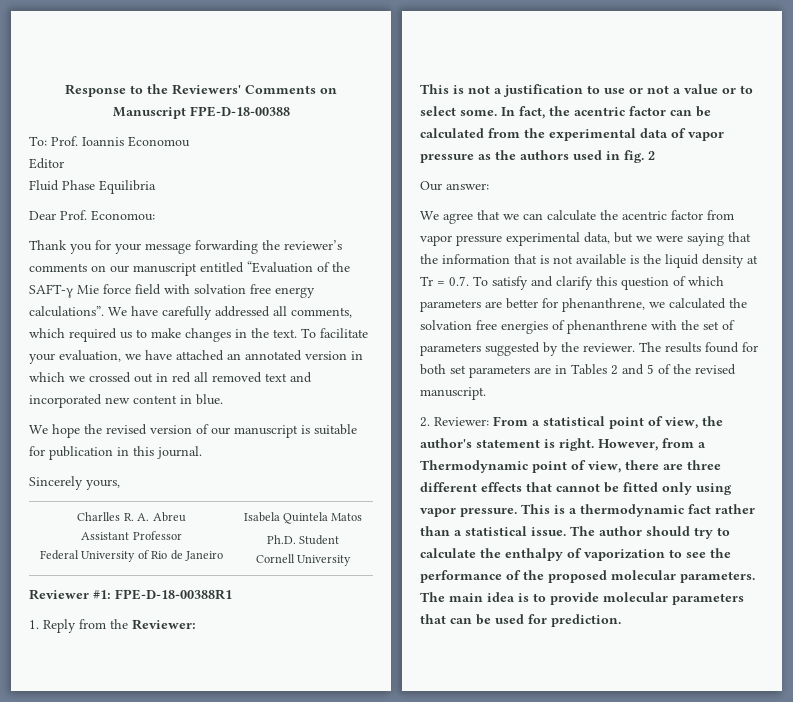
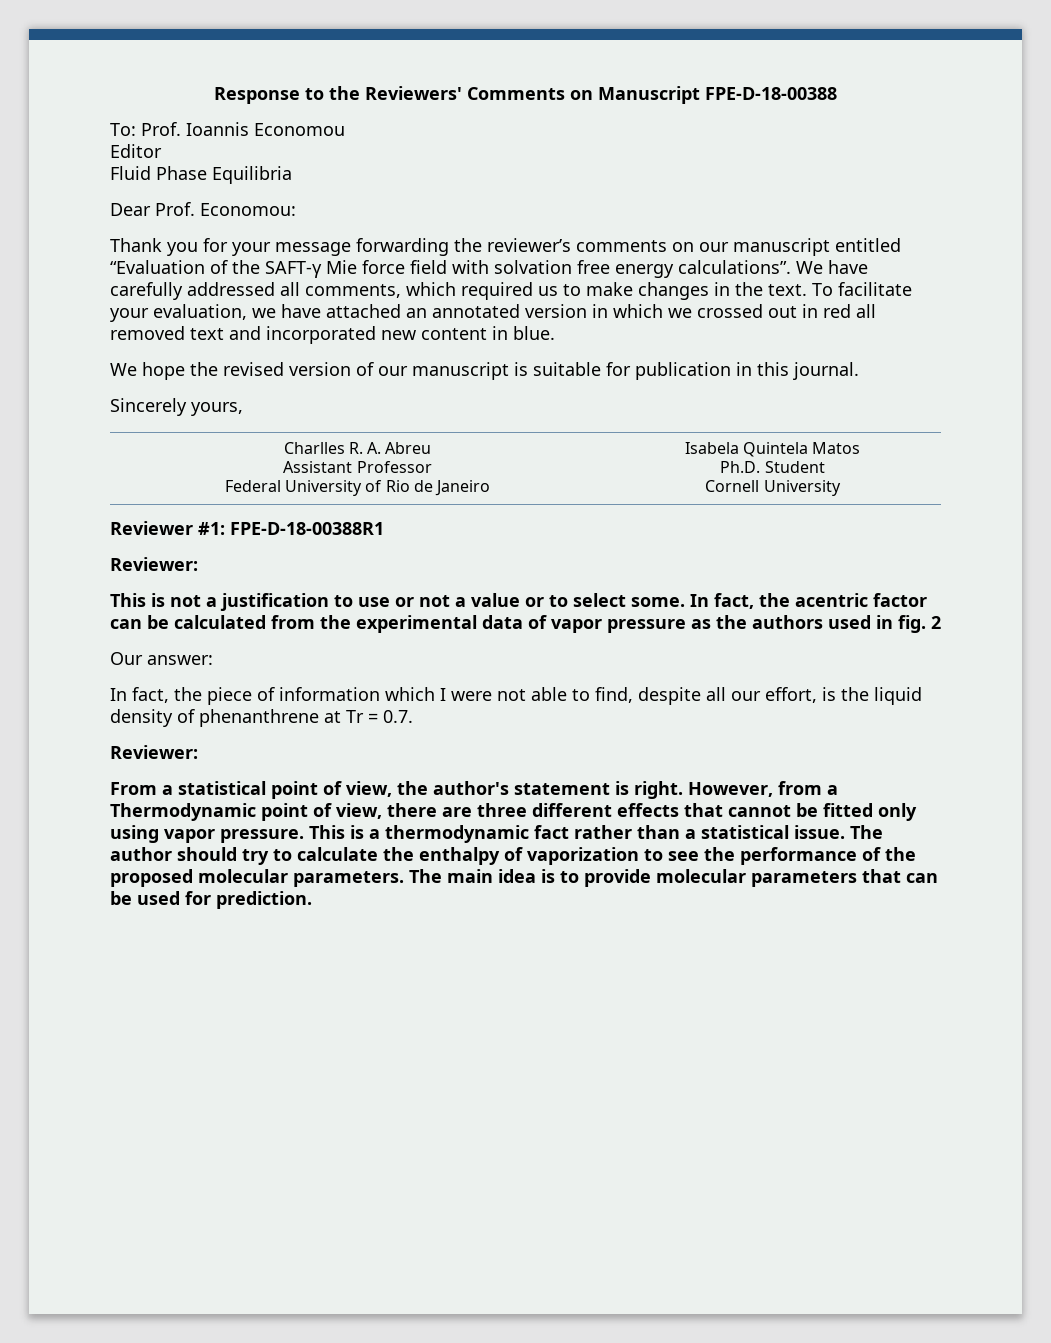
  Reviewer #1: FPE-D-18-00388R1
- 1. Reply from the Reviewer:
+ Reviewer:
- We agree that we can calculate the acentric factor from vapor pressure experimental data, but we were saying that the information that is not available is the liquid density at Tr = 0.7. To satisfy and clarify this question of which parameters are better for phenanthrene, we calculated the solvation free energies of phenanthrene with the set of parameters suggested by the reviewer. The results found for both set parameters are in Tables 2 and 5 of the revised manuscript.
- 2. Reviewer: From a statistical point of view, the author's statement is right.
+ In fact, the piece of information which I were not able to find, despite all our effort, is the liquid density of phenanthrene at Tr = 0.7.
+ Reviewer:
+ From a statistical point of view, the author's statement is right.

